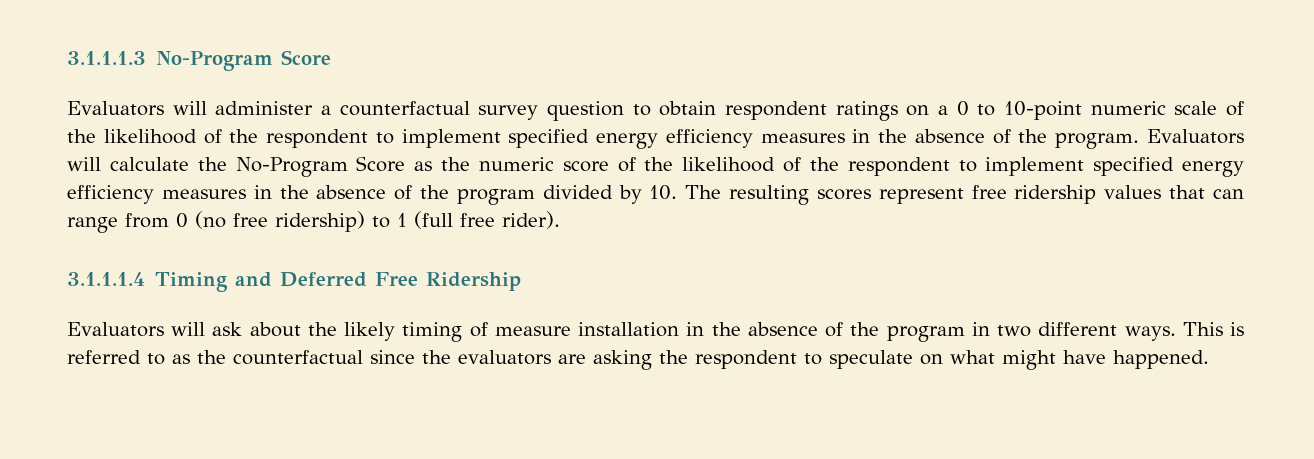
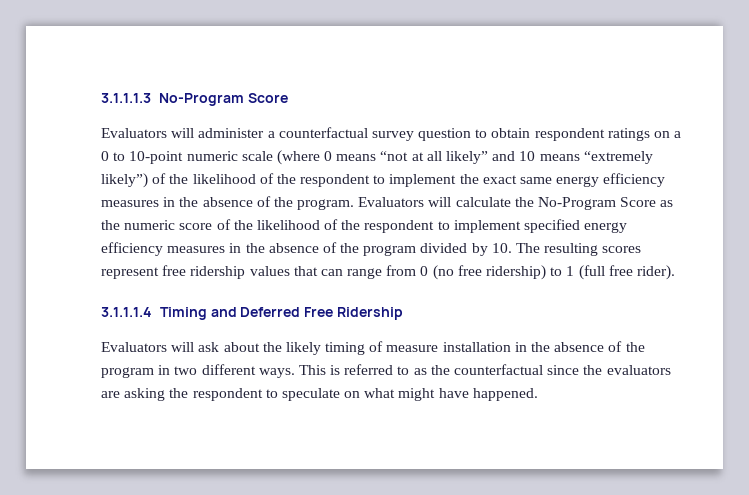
- Evaluators will administer a counterfactual survey question to obtain respondent ratings on a 0 to 10-point numeric scale of the likelihood of the respondent to implement specified energy efficiency measures in the absence of the program.
+ Evaluators will administer a counterfactual survey question to obtain respondent ratings on a 0 to 10-point numeric scale (where 0 means “not at all likely” and 10 means “extremely likely”) of the likelihood of the respondent to implement the exact same energy efficiency measures in the absence of the program.

